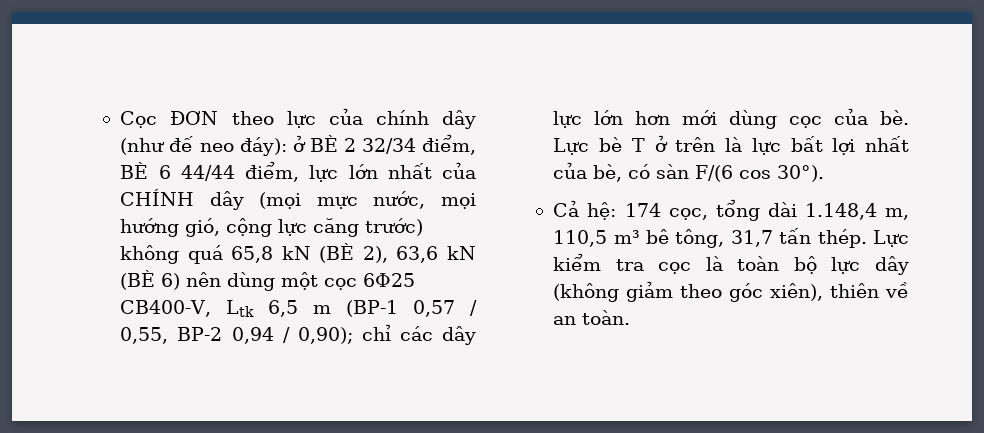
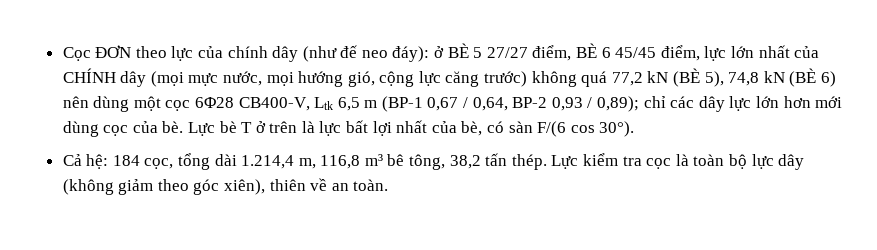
- Cọc ĐƠN theo lực của chính dây (như đế neo đáy): ở BÈ 2 32/34 điểm, BÈ 6 44/44 điểm, lực lớn nhất của CHÍNH dây (mọi mực nước, mọi hướng gió, cộng lực căng trước) không quá 65,8 kN (BÈ 2), 63,6 kN (BÈ 6) nên dùng một cọc 6Φ25 CB400-V, Ltk 6,5 m (BP-1 0,57 / 0,55, BP-2 0,94 / 0,90); chỉ các dây lực lớn hơn mới dùng cọc của bè.
+ Cọc ĐƠN theo lực của chính dây (như đế neo đáy): ở BÈ 5 27/27 điểm, BÈ 6 45/45 điểm, lực lớn nhất của CHÍNH dây (mọi mực nước, mọi hướng gió, cộng lực căng trước) không quá 77,2 kN (BÈ 5), 74,8 kN (BÈ 6) nên dùng một cọc 6Φ28 CB400-V, Ltk 6,5 m (BP-1 0,67 / 0,64, BP-2 0,93 / 0,89); chỉ các dây lực lớn hơn mới dùng cọc của bè.
- Cả hệ: 174 cọc, tổng dài 1.148,4 m, 110,5 m³ bê tông, 31,7 tấn thép.
+ Cả hệ: 184 cọc, tổng dài 1.214,4 m, 116,8 m³ bê tông, 38,2 tấn thép.

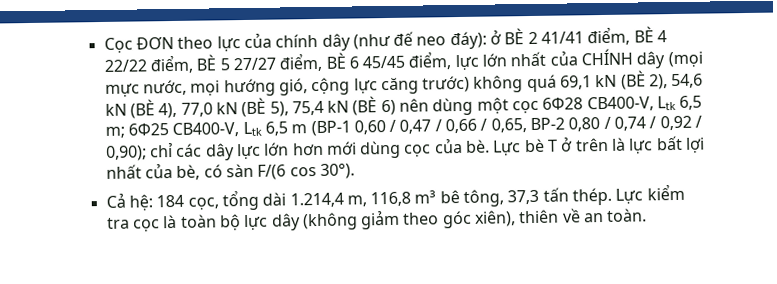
- ở BÈ 5 27/27 điểm, BÈ 6 45/45 điểm, lực lớn nhất của CHÍNH dây (mọi mực nước, mọi hướng gió, cộng lực căng trước) không quá 77,2 kN (BÈ 5), 74,8 kN (BÈ 6) nên dùng một cọc 6Φ28 CB400-V, Ltk 6,5 m (BP-1 0,67 / 0,64, BP-2 0,93 / 0,89);
+ ở BÈ 2 41/41 điểm, BÈ 4 22/22 điểm, BÈ 5 27/27 điểm, BÈ 6 45/45 điểm, lực lớn nhất của CHÍNH dây (mọi mực nước, mọi hướng gió, cộng lực căng trước) không quá 69,1 kN (BÈ 2), 54,6 kN (BÈ 4), 77,0 kN (BÈ 5), 75,4 kN (BÈ 6) nên dùng một cọc 6Φ28 CB400-V, Ltk 6,5 m; 6Φ25 CB400-V, Ltk 6,5 m (BP-1 0,60 / 0,47 / 0,66 / 0,65, BP-2 0,80 / 0,74 / 0,92 / 0,90);
- Cả hệ: 184 cọc, tổng dài 1.214,4 m, 116,8 m³ bê tông, 38,2 tấn thép.
+ Cả hệ: 184 cọc, tổng dài 1.214,4 m, 116,8 m³ bê tông, 37,3 tấn thép.

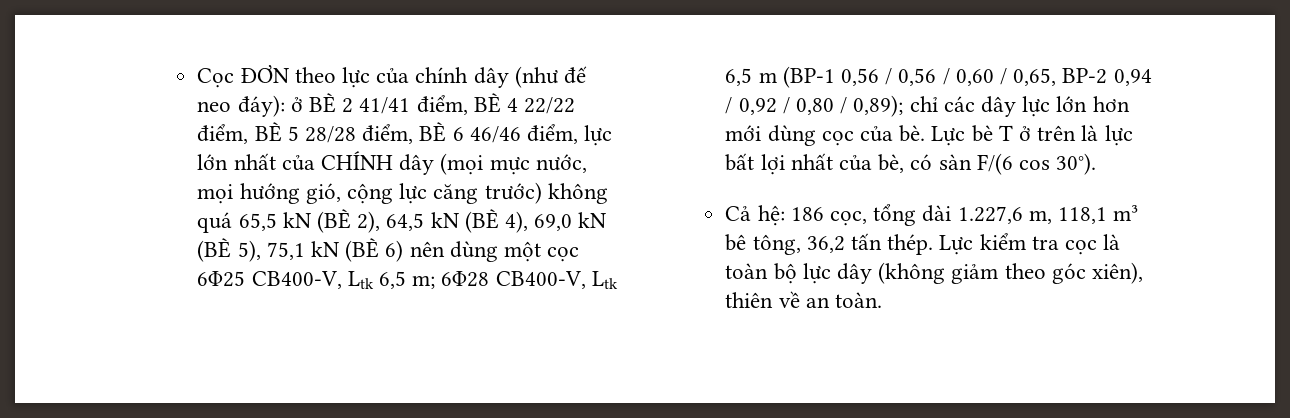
- ở BÈ 2 41/41 điểm, BÈ 4 22/22 điểm, BÈ 5 27/27 điểm, BÈ 6 45/45 điểm, lực lớn nhất của CHÍNH dây (mọi mực nước, mọi hướng gió, cộng lực căng trước) không quá 69,1 kN (BÈ 2), 54,6 kN (BÈ 4), 77,0 kN (BÈ 5), 75,4 kN (BÈ 6) nên dùng một cọc 6Φ28 CB400-V, Ltk 6,5 m;
+ ở BÈ 2 41/41 điểm, BÈ 4 22/22 điểm, BÈ 5 28/28 điểm, BÈ 6 46/46 điểm, lực lớn nhất của CHÍNH dây (mọi mực nước, mọi hướng gió, cộng lực căng trước) không quá 65,5 kN (BÈ 2), 64,5 kN (BÈ 4), 69,0 kN (BÈ 5), 75,1 kN (BÈ 6) nên dùng một cọc 6Φ25 CB400-V, Ltk 6,5 m;
- 6Φ25 CB400-V, Ltk 6,5 m (BP-1 0,60 / 0,47 / 0,66 / 0,65, BP-2 0,80 / 0,74 / 0,92 / 0,90);
+ 6Φ28 CB400-V, Ltk 6,5 m (BP-1 0,56 / 0,56 / 0,60 / 0,65, BP-2 0,94 / 0,92 / 0,80 / 0,89);
- Cả hệ: 184 cọc, tổng dài 1.214,4 m, 116,8 m³ bê tông, 37,3 tấn thép.
+ Cả hệ: 186 cọc, tổng dài 1.227,6 m, 118,1 m³ bê tông, 36,2 tấn thép.

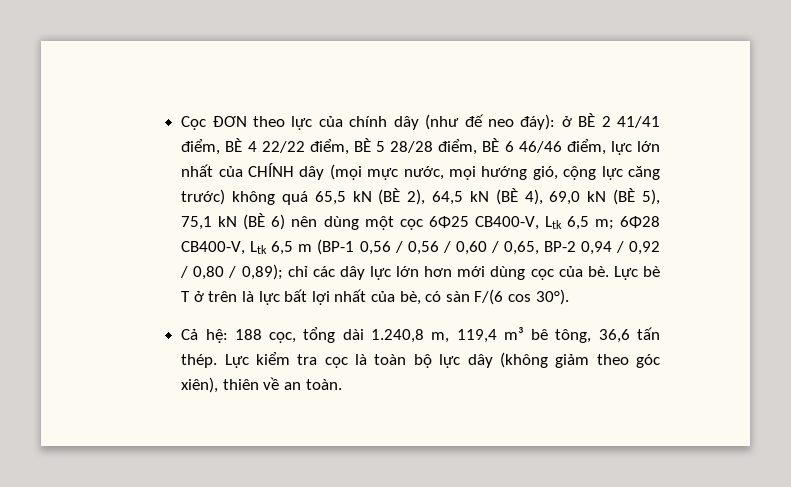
- Cả hệ: 186 cọc, tổng dài 1.227,6 m, 118,1 m³ bê tông, 36,2 tấn thép.
+ Cả hệ: 188 cọc, tổng dài 1.240,8 m, 119,4 m³ bê tông, 36,6 tấn thép.

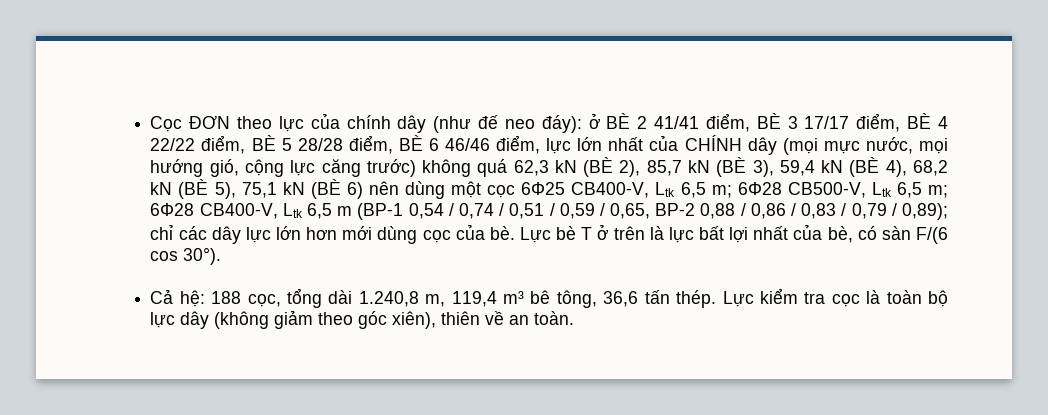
- ở BÈ 2 41/41 điểm, BÈ 4 22/22 điểm, BÈ 5 28/28 điểm, BÈ 6 46/46 điểm, lực lớn nhất của CHÍNH dây (mọi mực nước, mọi hướng gió, cộng lực căng trước) không quá 65,5 kN (BÈ 2), 64,5 kN (BÈ 4), 69,0 kN (BÈ 5), 75,1 kN (BÈ 6) nên dùng một cọc 6Φ25 CB400-V, Ltk 6,5 m;
+ ở BÈ 2 41/41 điểm, BÈ 3 17/17 điểm, BÈ 4 22/22 điểm, BÈ 5 28/28 điểm, BÈ 6 46/46 điểm, lực lớn nhất của CHÍNH dây (mọi mực nước, mọi hướng gió, cộng lực căng trước) không quá 62,3 kN (BÈ 2), 85,7 kN (BÈ 3), 59,4 kN (BÈ 4), 68,2 kN (BÈ 5), 75,1 kN (BÈ 6) nên dùng một cọc 6Φ25 CB400-V, Ltk 6,5 m;
- 6Φ28 CB400-V, Ltk 6,5 m (BP-1 0,56 / 0,56 / 0,60 / 0,65, BP-2 0,94 / 0,92 / 0,80 / 0,89);
+ 6Φ28 CB500-V, Ltk 6,5 m; 6Φ28 CB400-V, Ltk 6,5 m (BP-1 0,54 / 0,74 / 0,51 / 0,59 / 0,65, BP-2 0,88 / 0,86 / 0,83 / 0,79 / 0,89);

